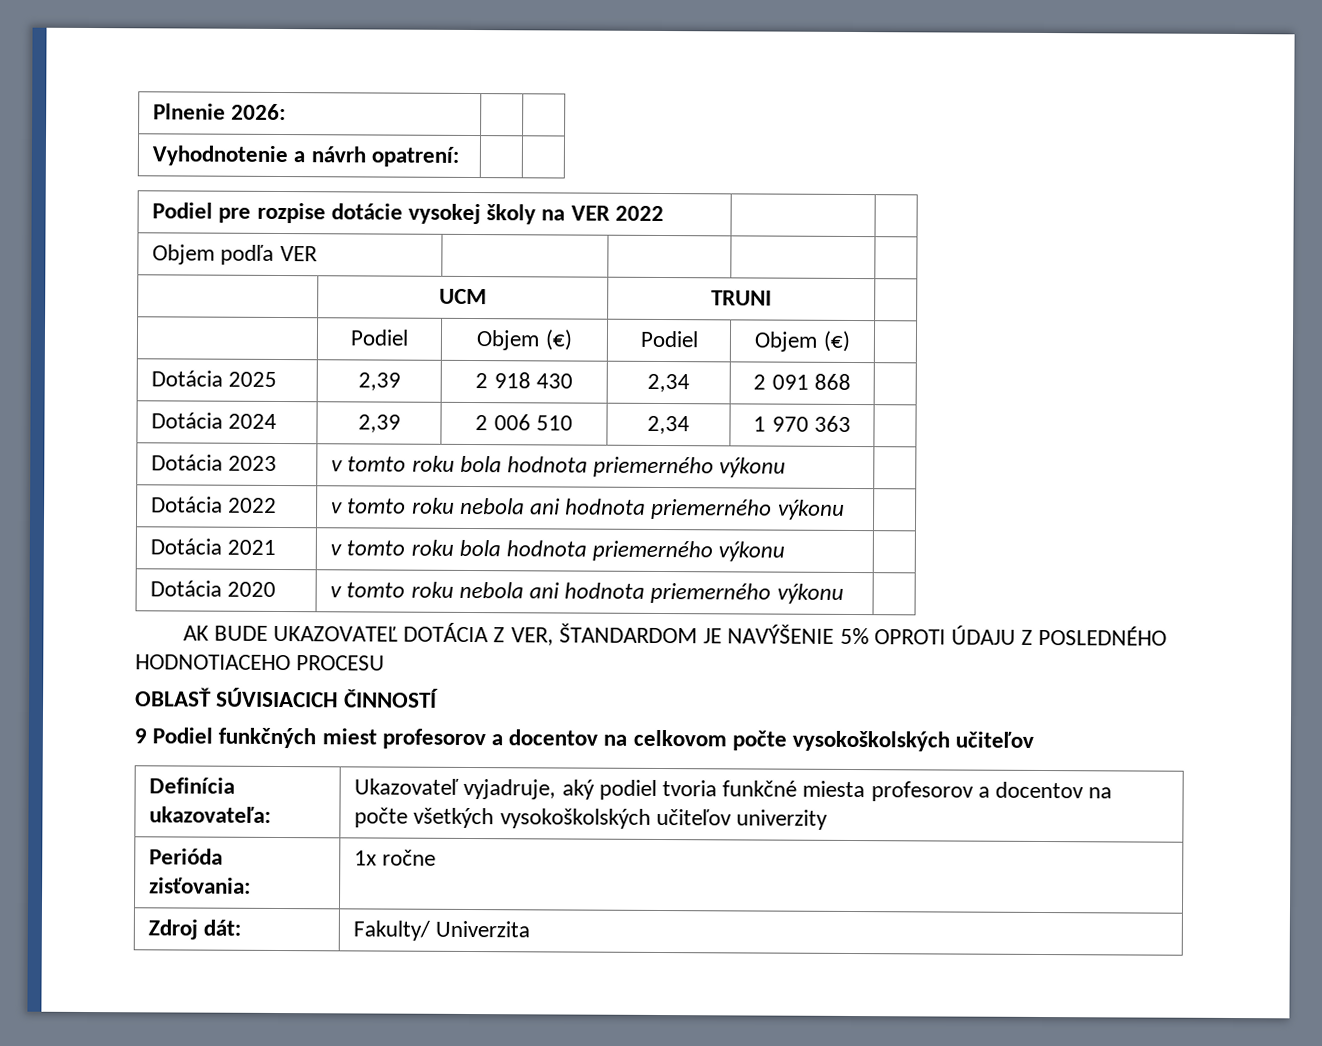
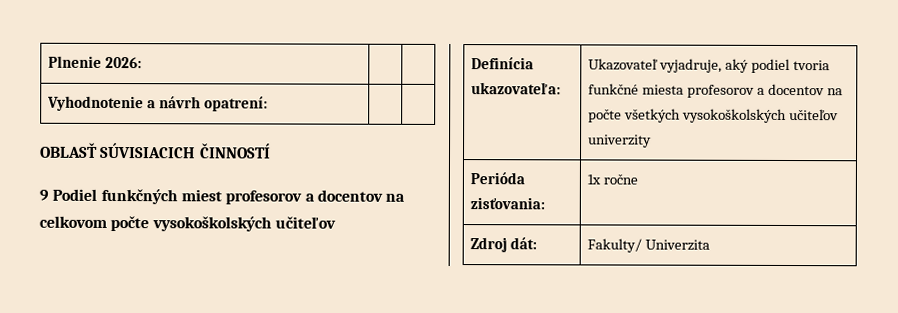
- Podiel pre rozpise dotácie vysokej školy na VER 2022 | |
- Objem podľa VER | | | |
- | UCM | TRUNI |
- | Podiel | Objem (€) | Podiel | Objem (€) |
- Dotácia 2025 | 2,39 | 2 918 430 | 2,34 | 2 091 868 |
- Dotácia 2024 | 2,39 | 2 006 510 | 2,34 | 1 970 363 |
- Dotácia 2023 | v tomto roku bola hodnota priemerného výkonu |
- Dotácia 2022 | v tomto roku nebola ani hodnota priemerného výkonu |
- Dotácia 2021 | v tomto roku bola hodnota priemerného výkonu |
- Dotácia 2020 | v tomto roku nebola ani hodnota priemerného výkonu |
- AK BUDE UKAZOVATEĽ DOTÁCIA Z VER, ŠTANDARDOM JE NAVÝŠENIE 5% OPROTI ÚDAJU Z POSLEDNÉHO HODNOTIACEHO PROCESU

